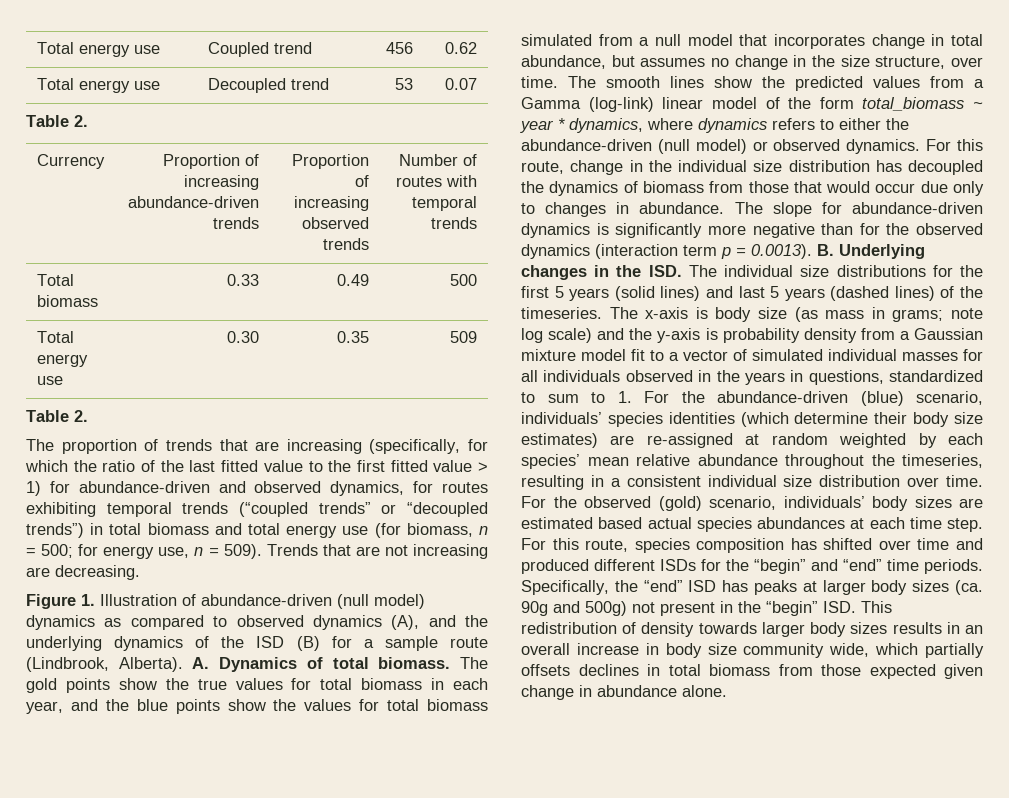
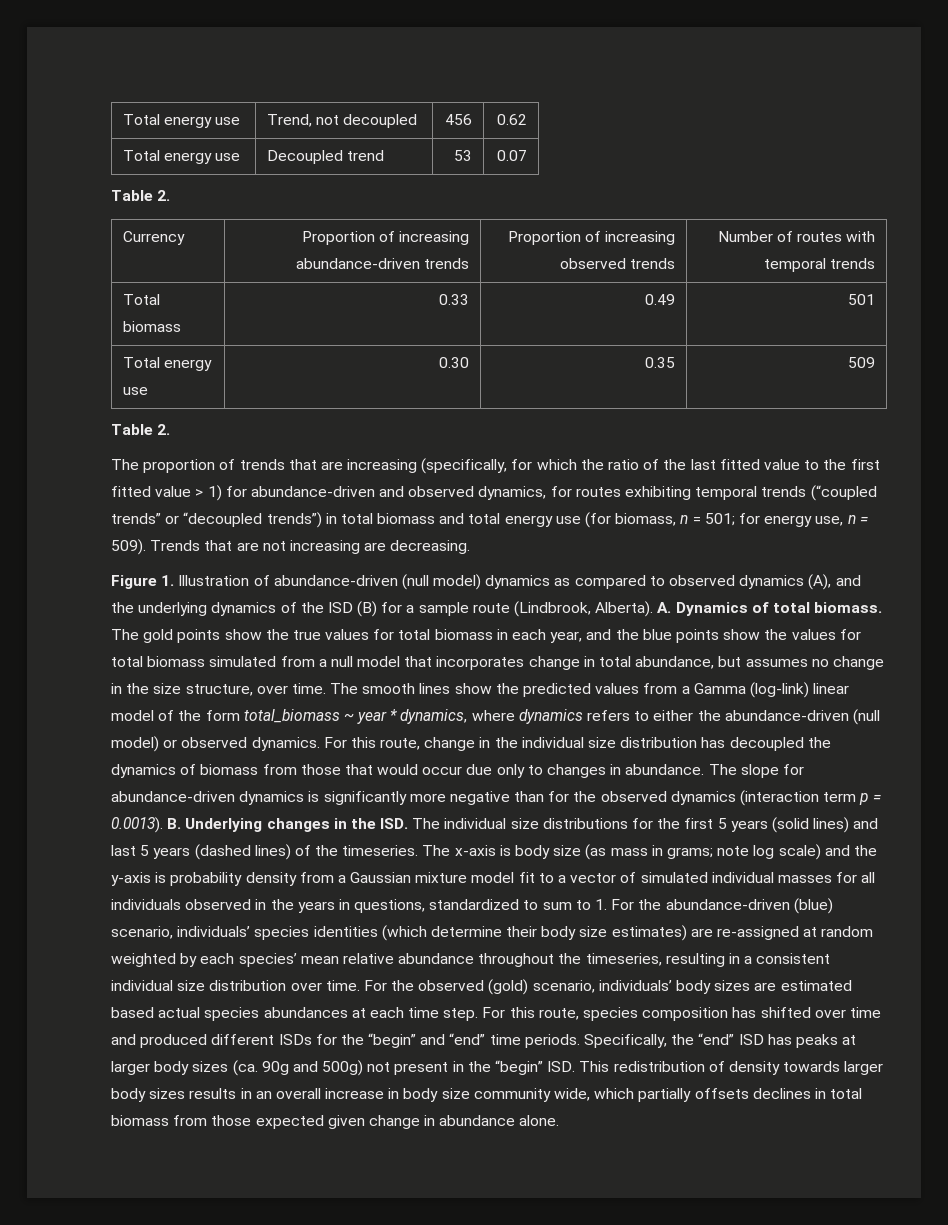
- Total energy use | Coupled trend | 456 | 0.62
+ Total energy use | Trend, not decoupled | 456 | 0.62
- Total biomass | 0.33 | 0.49 | 500
+ Total biomass | 0.33 | 0.49 | 501
- The proportion of trends that are increasing (specifically, for which the ratio of the last fitted value to the first fitted value > 1) for abundance-driven and observed dynamics, for routes exhibiting temporal trends (“coupled trends” or “decoupled trends”) in total biomass and total energy use (for biomass, n = 500; for energy use, n = 509).
+ The proportion of trends that are increasing (specifically, for which the ratio of the last fitted value to the first fitted value > 1) for abundance-driven and observed dynamics, for routes exhibiting temporal trends (“coupled trends” or “decoupled trends”) in total biomass and total energy use (for biomass, n = 501; for energy use, n = 509).

